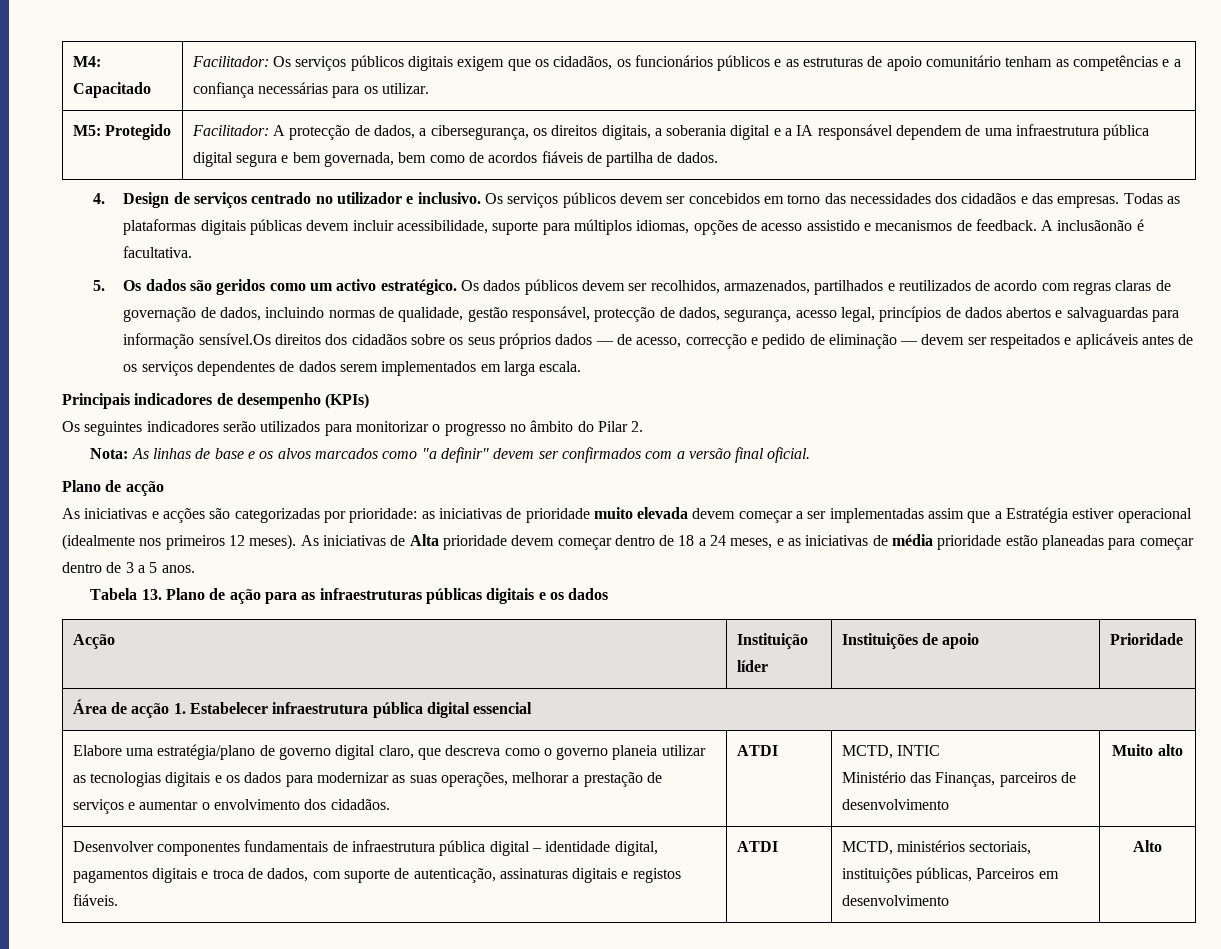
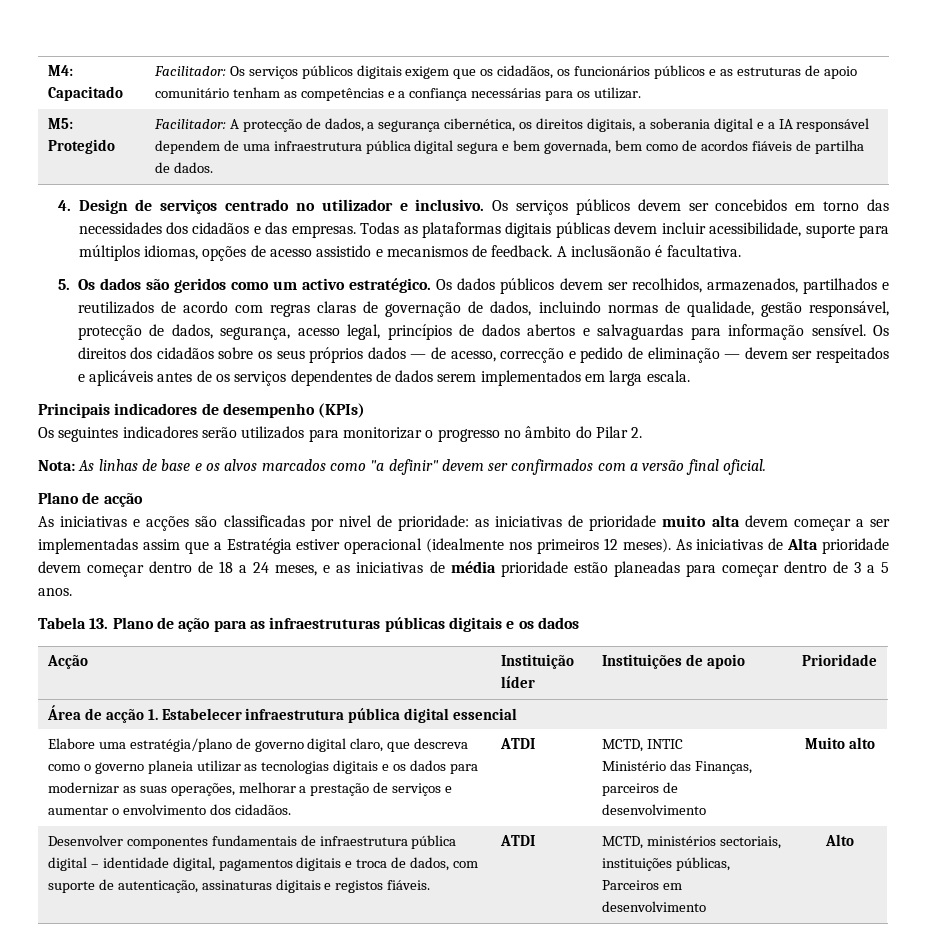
- M5: Protegido | Facilitador: A protecção de dados, a cibersegurança, os direitos digitais, a soberania digital e a IA responsável dependem de uma infraestrutura pública digital segura e bem governada, bem como de acordos fiáveis de partilha de dados.
+ M5: Protegido | Facilitador: A protecção de dados, a segurança cibernética, os direitos digitais, a soberania digital e a IA responsável dependem de uma infraestrutura pública digital segura e bem governada, bem como de acordos fiáveis de partilha de dados.
- Os dados públicos devem ser recolhidos, armazenados, partilhados e reutilizados de acordo com regras claras de governação de dados, incluindo normas de qualidade, gestão responsável, protecção de dados, segurança, acesso legal, princípios de dados abertos e salvaguardas para informação sensível.Os direitos dos cidadãos sobre os seus próprios dados — de acesso, correcção e pedido de eliminação — devem ser respeitados e aplicáveis antes de os serviços dependentes de dados serem implementados em larga escala.
+ Os dados públicos devem ser recolhidos, armazenados, partilhados e reutilizados de acordo com regras claras de governação de dados, incluindo normas de qualidade, gestão responsável, protecção de dados, segurança, acesso legal, princípios de dados abertos e salvaguardas para informação sensível. Os direitos dos cidadãos sobre os seus próprios dados — de acesso, correcção e pedido de eliminação — devem ser respeitados e aplicáveis antes de os serviços dependentes de dados serem implementados em larga escala.
- As iniciativas e acções são categorizadas por prioridade: as iniciativas de prioridade muito elevada devem começar a ser implementadas assim que a Estratégia estiver operacional (idealmente nos primeiros 12 meses).
+ As iniciativas e acções são classificadas por nivel de prioridade: as iniciativas de prioridade muito alta devem começar a ser implementadas assim que a Estratégia estiver operacional (idealmente nos primeiros 12 meses).

